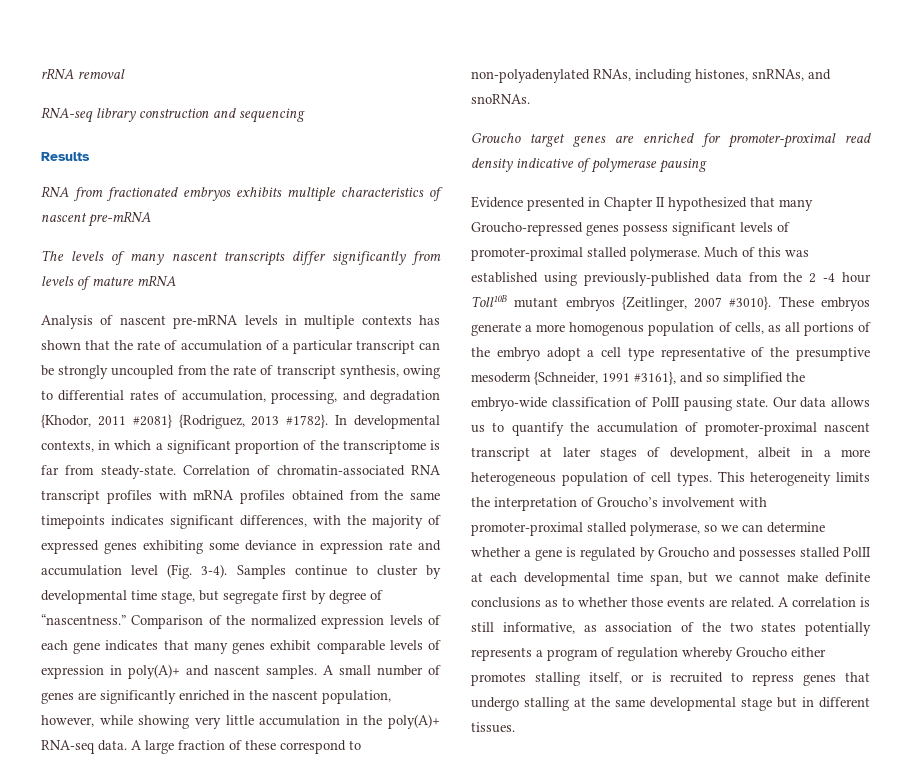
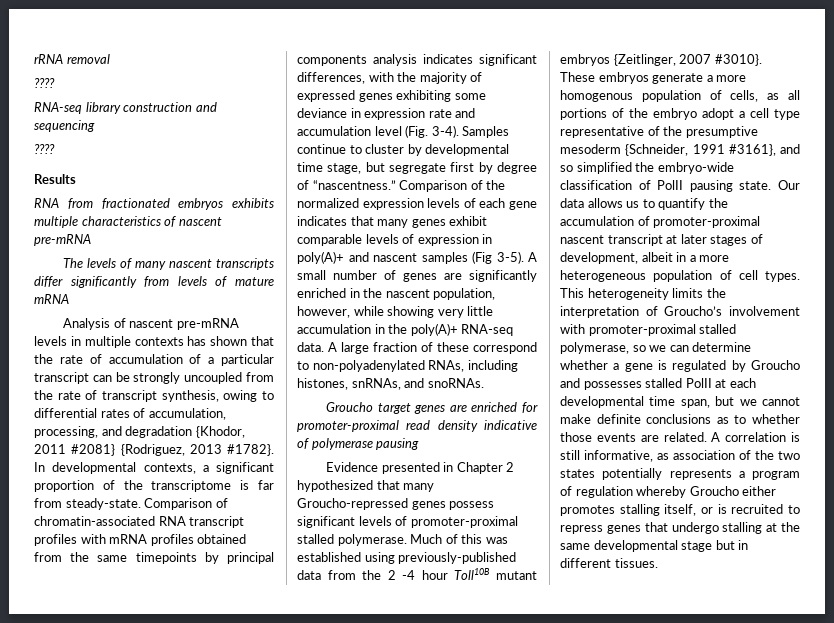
  rRNA removal
+ ????
  RNA-seq library construction and sequencing
+ ????
- In developmental contexts, in which a significant proportion of the transcriptome is far from steady-state.
+ In developmental contexts, a significant proportion of the transcriptome is far from steady-state.
- Correlation of chromatin-associated RNA transcript profiles with mRNA profiles obtained from the same timepoints indicates significant differences, with the majority of expressed genes exhibiting some deviance in expression rate and accumulation level (Fig. 3-4).
+ Comparison of chromatin-associated RNA transcript profiles with mRNA profiles obtained from the same timepoints by principal components analysis indicates significant differences, with the majority of expressed genes exhibiting some deviance in expression rate and accumulation level (Fig. 3-4).
- Comparison of the normalized expression levels of each gene indicates that many genes exhibit comparable levels of expression in poly(A)+ and nascent samples.
+ Comparison of the normalized expression levels of each gene indicates that many genes exhibit comparable levels of expression in poly(A)+ and nascent samples (Fig 3-5).
- Evidence presented in Chapter II hypothesized that many Groucho-repressed genes possess significant levels of promoter-proximal stalled polymerase.
+ Evidence presented in Chapter 2 hypothesized that many Groucho-repressed genes possess significant levels of promoter-proximal stalled polymerase.

